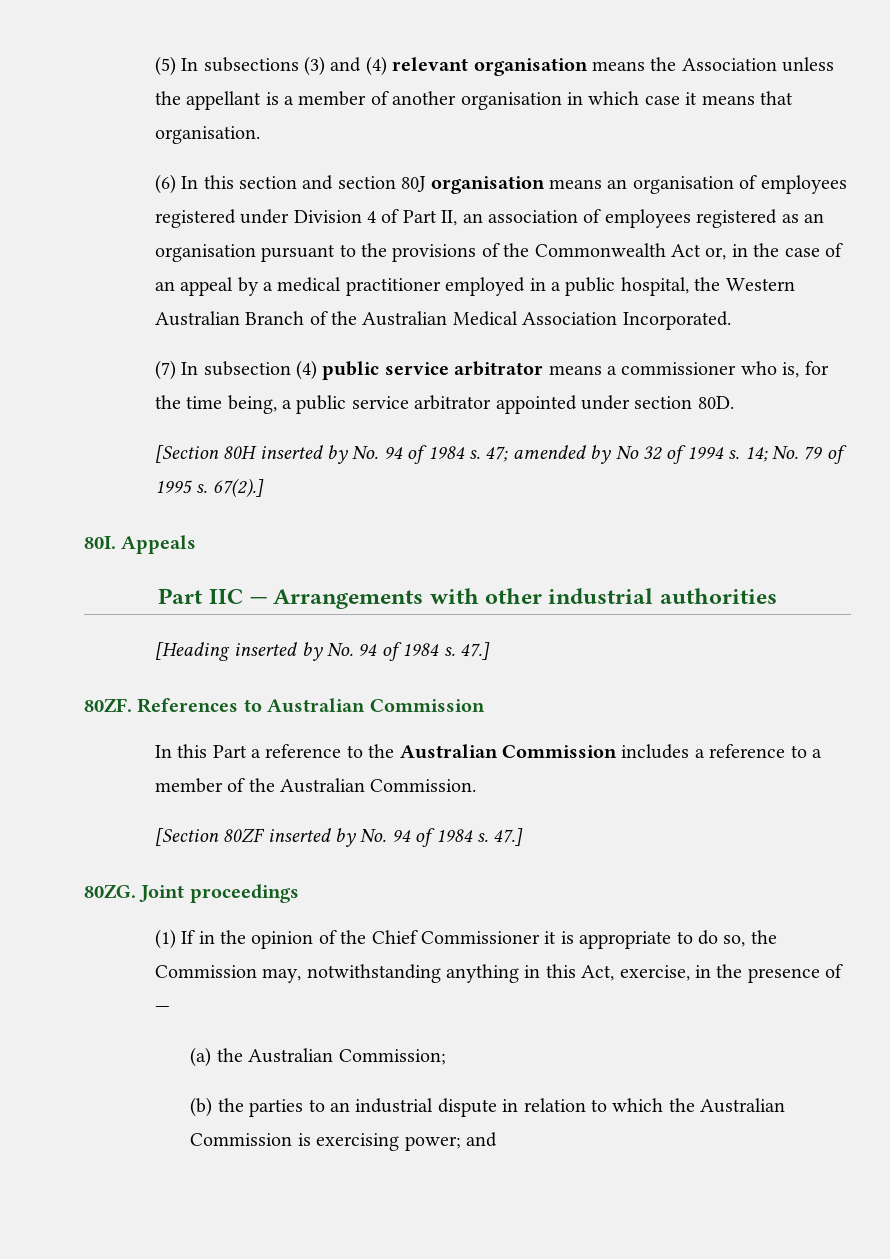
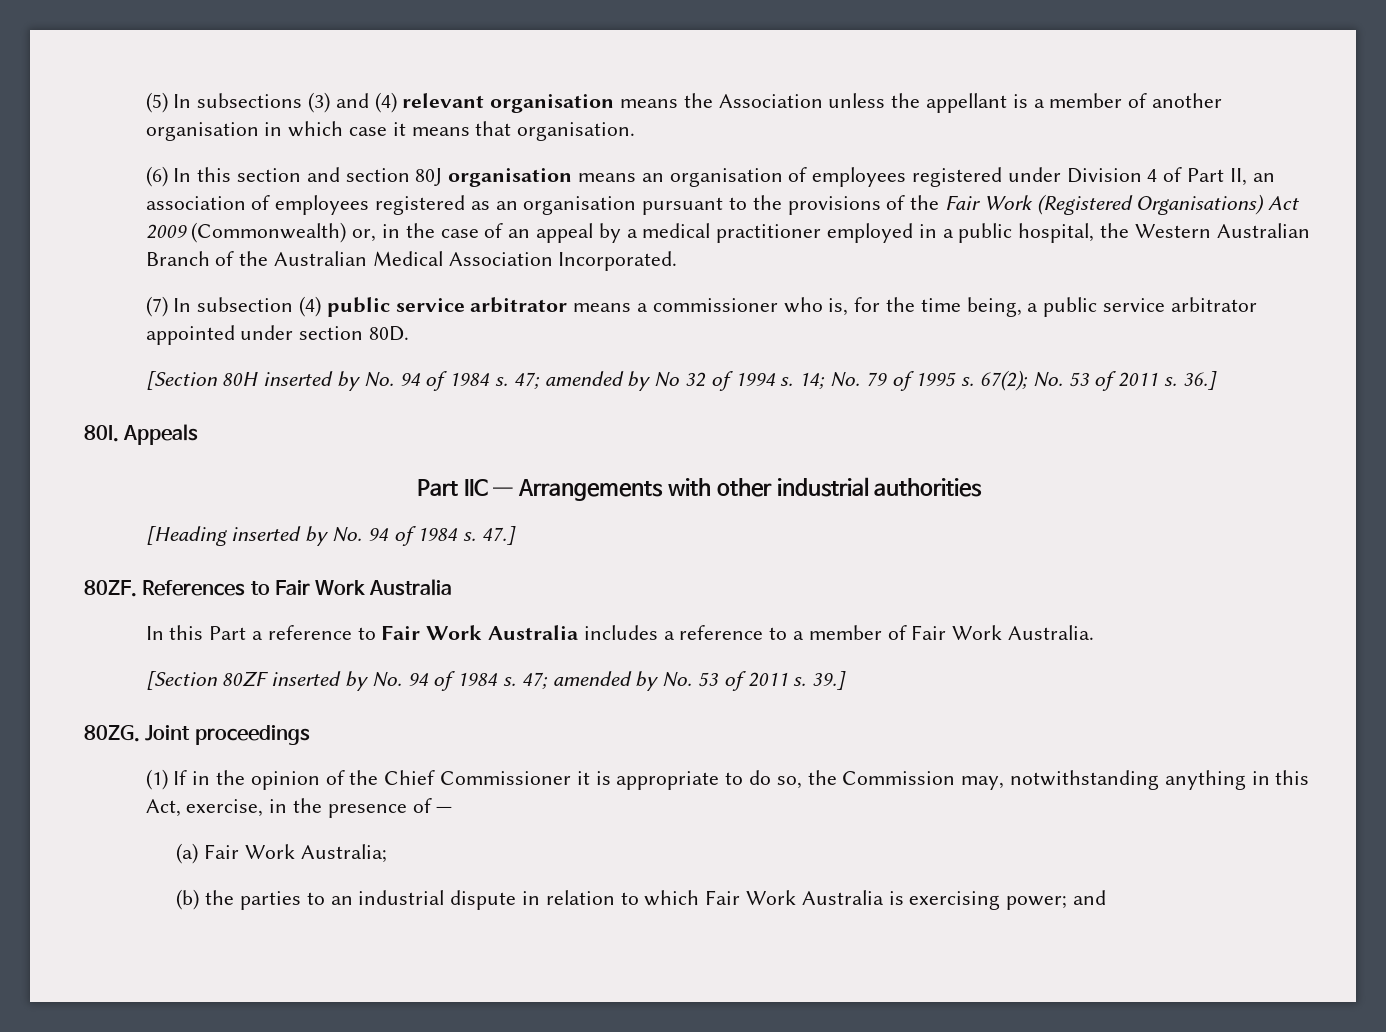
- (6) In this section and section 80J organisation means an organisation of employees registered under Division 4 of Part II, an association of employees registered as an organisation pursuant to the provisions of the Commonwealth Act or, in the case of an appeal by a medical practitioner employed in a public hospital, the Western Australian Branch of the Australian Medical Association Incorporated.
+ (6) In this section and section 80J organisation means an organisation of employees registered under Division 4 of Part II, an association of employees registered as an organisation pursuant to the provisions of the Fair Work (Registered Organisations) Act 2009 (Commonwealth) or, in the case of an appeal by a medical practitioner employed in a public hospital, the Western Australian Branch of the Australian Medical Association Incorporated.
- 67(2).]
+ 67(2); No. 53 of 2011 s. 36.]
- References to Australian Commission
+ References to Fair Work Australia
- In this Part a reference to the Australian Commission includes a reference to a member of the Australian Commission.
+ In this Part a reference to Fair Work Australia includes a reference to a member of Fair Work Australia.
- [Section 80ZF inserted by No. 94 of 1984 s. 47.]
+ [Section 80ZF inserted by No. 94 of 1984 s. 47; amended by No. 53 of 2011 s. 39.]
- (a) the Australian Commission;
+ (a) Fair Work Australia;
- (b) the parties to an industrial dispute in relation to which the Australian Commission is exercising power; and
+ (b) the parties to an industrial dispute in relation to which Fair Work Australia is exercising power; and

